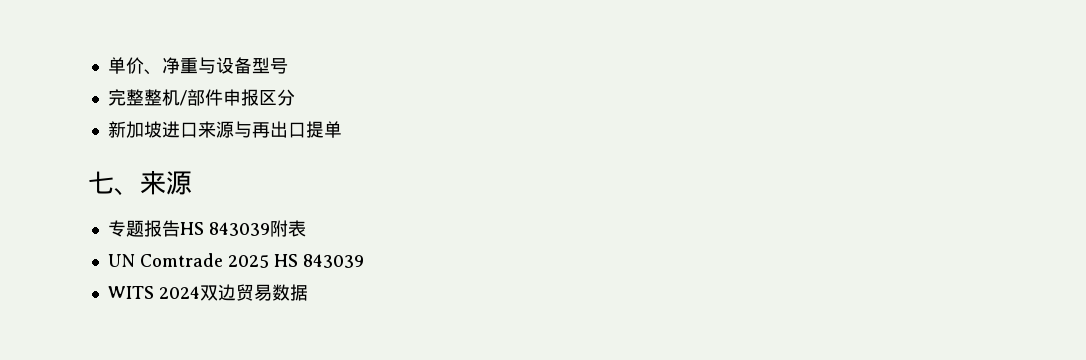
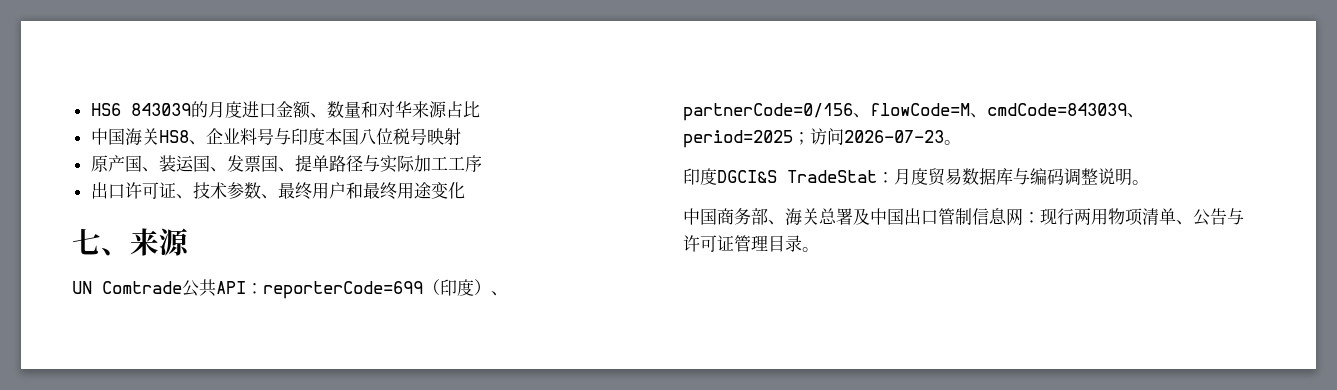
- 单价、净重与设备型号
- 完整整机/部件申报区分
- 新加坡进口来源与再出口提单
+ HS6 843039的月度进口金额、数量和对华来源占比
+ 中国海关HS8、企业料号与印度本国八位税号映射
+ 原产国、装运国、发票国、提单路径与实际加工工序
+ 出口许可证、技术参数、最终用户和最终用途变化
  七、来源
- 专题报告HS 843039附表
- UN Comtrade 2025 HS 843039
- WITS 2024双边贸易数据
+ UN Comtrade公共API：reporterCode=699（印度）、partnerCode=0/156、flowCode=M、cmdCode=843039、period=2025；访问2026-07-23。
+ 印度DGCI&S TradeStat：月度贸易数据库与编码调整说明。
+ 中国商务部、海关总署及中国出口管制信息网：现行两用物项清单、公告与许可证管理目录。

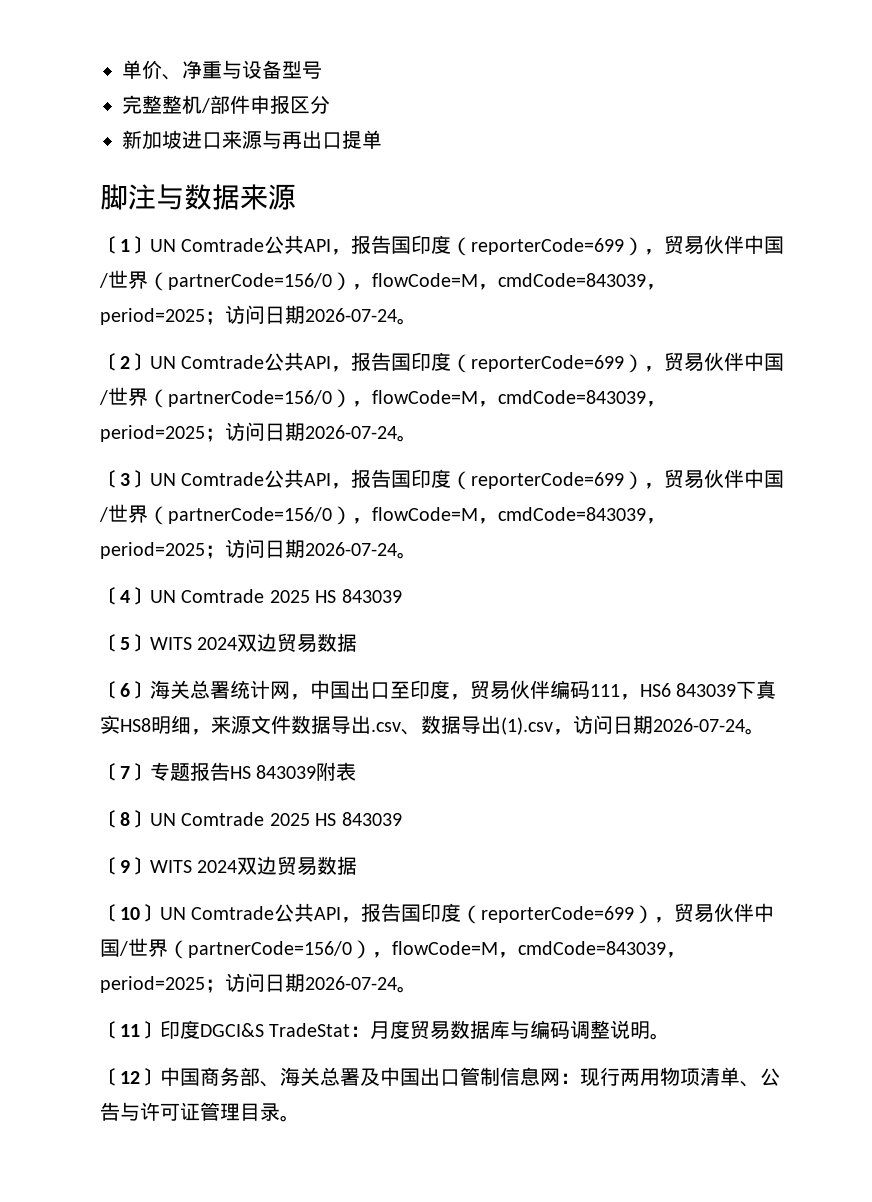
- HS6 843039的月度进口金额、数量和对华来源占比
- 中国海关HS8、企业料号与印度本国八位税号映射
- 原产国、装运国、发票国、提单路径与实际加工工序
- 出口许可证、技术参数、最终用户和最终用途变化
- 七、来源
+ 单价、净重与设备型号
+ 完整整机/部件申报区分
+ 新加坡进口来源与再出口提单
+ 脚注与数据来源
- UN Comtrade公共API：reporterCode=699（印度）、partnerCode=0/156、flowCode=M、cmdCode=843039、period=2025；访问2026-07-23。
- 印度DGCI&S TradeStat：月度贸易数据库与编码调整说明。
+ 〔1〕UN Comtrade公共API，报告国印度（reporterCode=699），贸易伙伴中国/世界（partnerCode=156/0），flowCode=M，cmdCode=843039，period=2025；访问日期2026-07-24。
+ 〔2〕UN Comtrade公共API，报告国印度（reporterCode=699），贸易伙伴中国/世界（partnerCode=156/0），flowCode=M，cmdCode=843039，period=2025；访问日期2026-07-24。
+ 〔3〕UN Comtrade公共API，报告国印度（reporterCode=699），贸易伙伴中国/世界（partnerCode=156/0），flowCode=M，cmdCode=843039，period=2025；访问日期2026-07-24。
+ 〔4〕UN Comtrade 2025 HS 843039
+ 〔5〕WITS 2024双边贸易数据
+ 〔6〕海关总署统计网，中国出口至印度，贸易伙伴编码111，HS6 843039下真实HS8明细，来源文件数据导出.csv、数据导出(1).csv，访问日期2026-07-24。
+ 〔7〕专题报告HS 843039附表
+ 〔8〕UN Comtrade 2025 HS 843039
+ 〔9〕WITS 2024双边贸易数据
+ 〔10〕UN Comtrade公共API，报告国印度（reporterCode=699），贸易伙伴中国/世界（partnerCode=156/0），flowCode=M，cmdCode=843039，period=2025；访问日期2026-07-24。
+ 〔11〕印度DGCI&S TradeStat：月度贸易数据库与编码调整说明。
- 中国商务部、海关总署及中国出口管制信息网：现行两用物项清单、公告与许可证管理目录。
+ 〔12〕中国商务部、海关总署及中国出口管制信息网：现行两用物项清单、公告与许可证管理目录。

